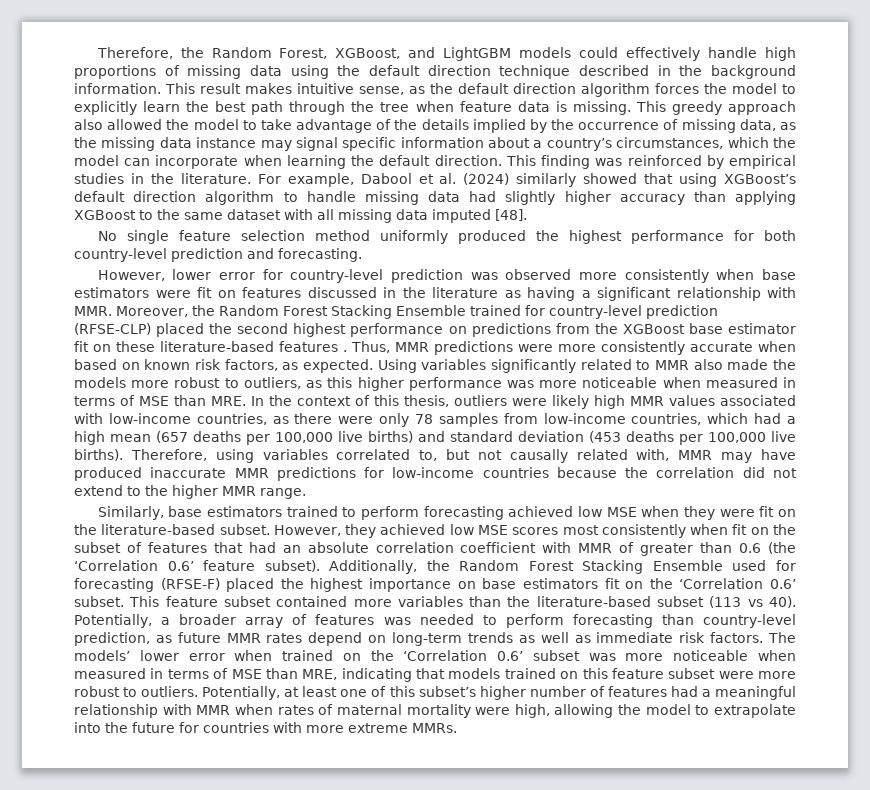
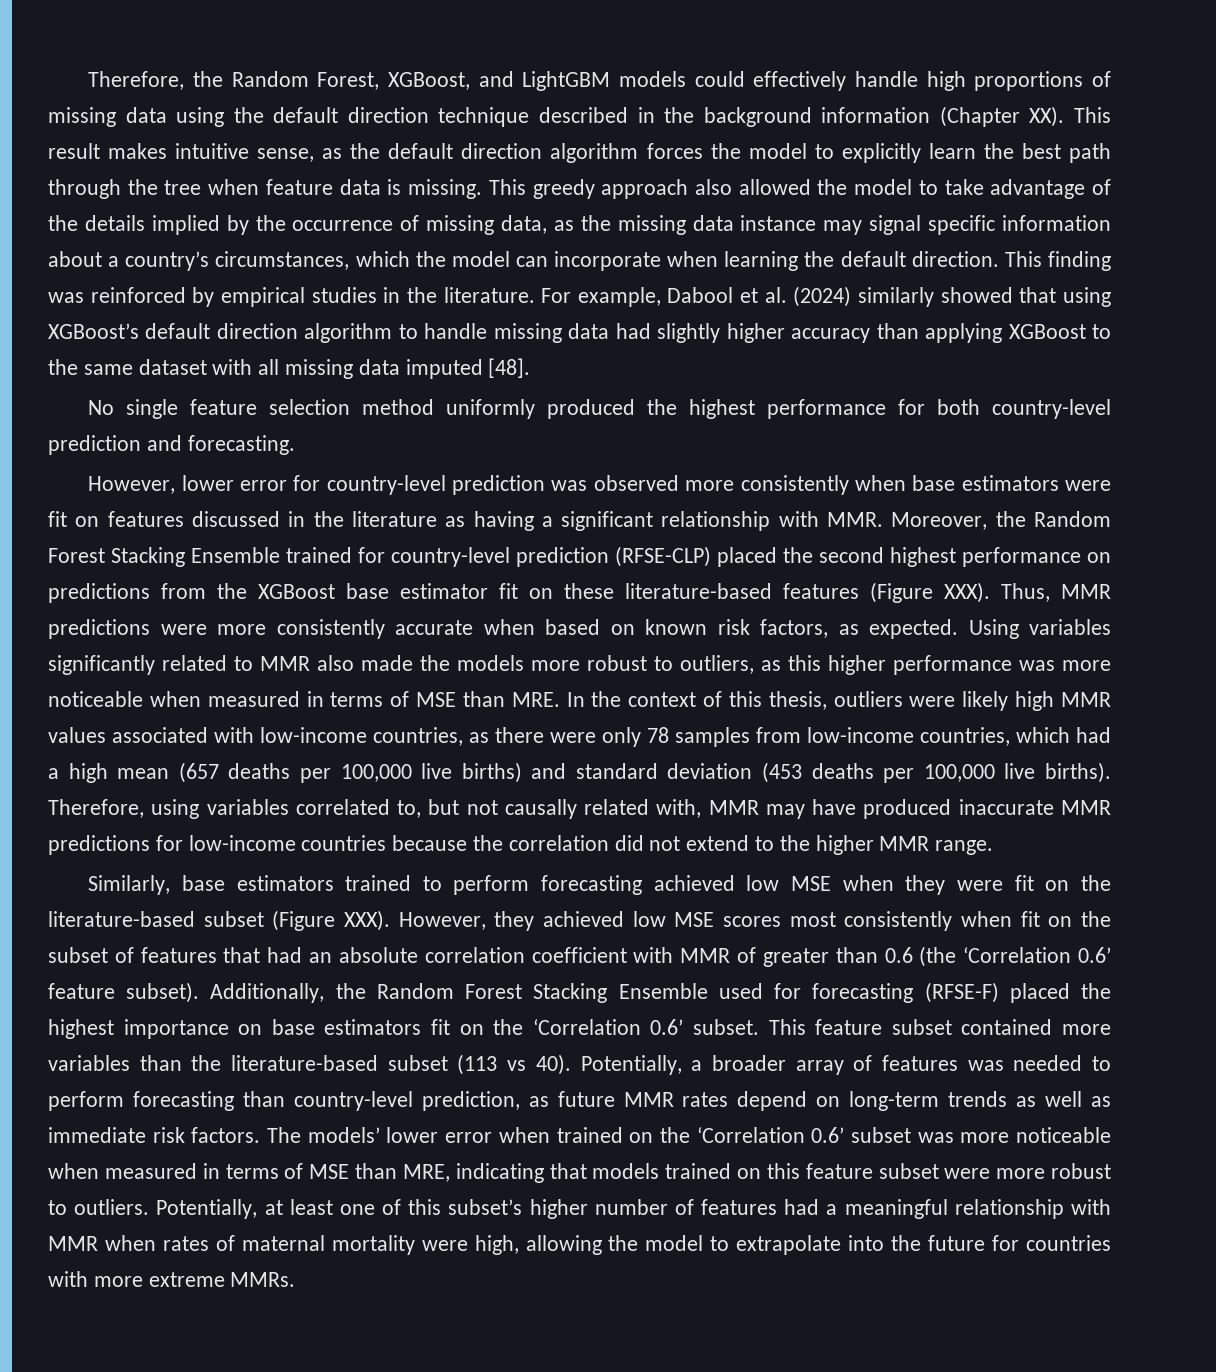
- Therefore, the Random Forest, XGBoost, and LightGBM models could effectively handle high proportions of missing data using the default direction technique described in the background information. This result makes intuitive sense, as the default direction algorithm forces the model to explicitly learn the best path through the tree when feature data is missing.
+ Therefore, the Random Forest, XGBoost, and LightGBM models could effectively handle high proportions of missing data using the default direction technique described in the background information (Chapter XX). This result makes intuitive sense, as the default direction algorithm forces the model to explicitly learn the best path through the tree when feature data is missing.
- However, lower error for country-level prediction was observed more consistently when base estimators were fit on features discussed in the literature as having a significant relationship with MMR. Moreover, the Random Forest Stacking Ensemble trained for country-level prediction (RFSE-CLP) placed the second highest performance on predictions from the XGBoost base estimator fit on these literature-based features .
+ However, lower error for country-level prediction was observed more consistently when base estimators were fit on features discussed in the literature as having a significant relationship with MMR. Moreover, the Random Forest Stacking Ensemble trained for country-level prediction (RFSE-CLP) placed the second highest performance on predictions from the XGBoost base estimator fit on these literature-based features (Figure XXX).
- Similarly, base estimators trained to perform forecasting achieved low MSE when they were fit on the literature-based subset.
+ Similarly, base estimators trained to perform forecasting achieved low MSE when they were fit on the literature-based subset (Figure XXX).

